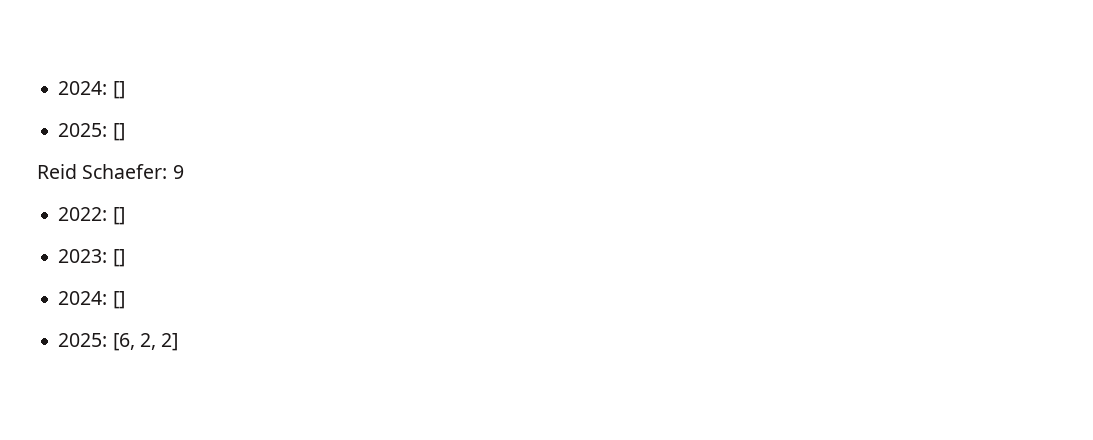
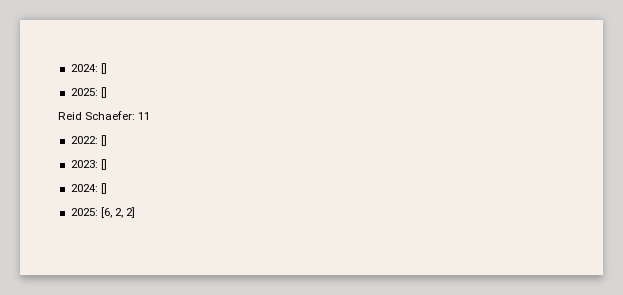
- Reid Schaefer: 9
+ Reid Schaefer: 11

